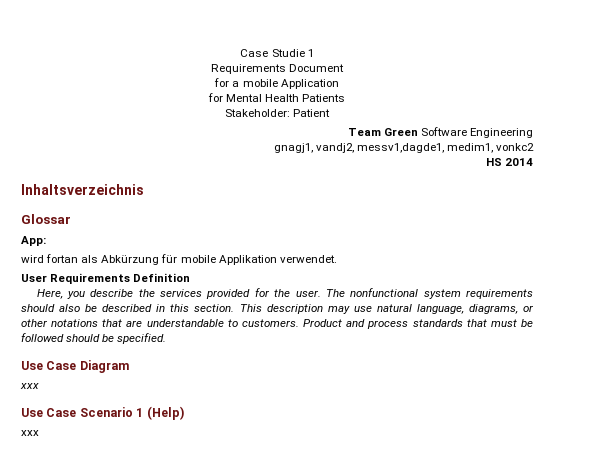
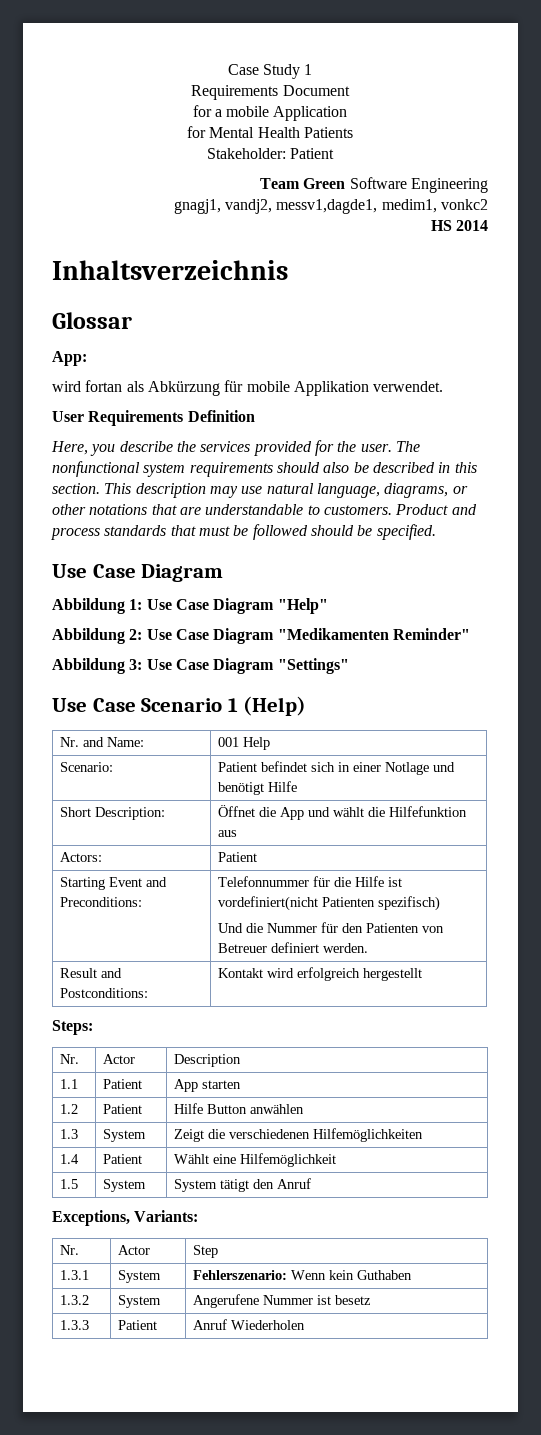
- Case Studie 1
+ Case Study 1
  Product and process standards that must be followed should be specified.
  Use Case Diagram
- xxx
+ Abbildung 1: Use Case Diagram "Help"
+ Abbildung 2: Use Case Diagram "Medikamenten Reminder"
+ Abbildung 3: Use Case Diagram "Settings"
  Use Case Scenario 1 (Help)
- xxx
+ Nr. and Name: | 001 Help
+ Scenario: | Patient befindet sich in einer Notlage und benötigt Hilfe
+ Short Description: | Öffnet die App und wählt die Hilfefunktion aus
+ Actors: | Patient
+ Starting Event and Preconditions: | Telefonnummer für die Hilfe ist vordefiniert(nicht Patienten spezifisch)
+ Und die Nummer für den Patienten von Betreuer definiert werden.
+ Result and Postconditions: | Kontakt wird erfolgreich hergestellt
+ Steps:
+ Nr. | Actor | Description
+ 1.1 | Patient | App starten
+ 1.2 | Patient | Hilfe Button anwählen
+ 1.3 | System | Zeigt die verschiedenen Hilfemöglichkeiten
+ 1.4 | Patient | Wählt eine Hilfemöglichkeit
+ 1.5 | System | System tätigt den Anruf
+ Exceptions, Variants:
+ Nr. | Actor | Step
+ 1.3.1 | System | Fehlerszenario: Wenn kein Guthaben
+ 1.3.2 | System | Angerufene Nummer ist besetz
+ 1.3.3 | Patient | Anruf Wiederholen

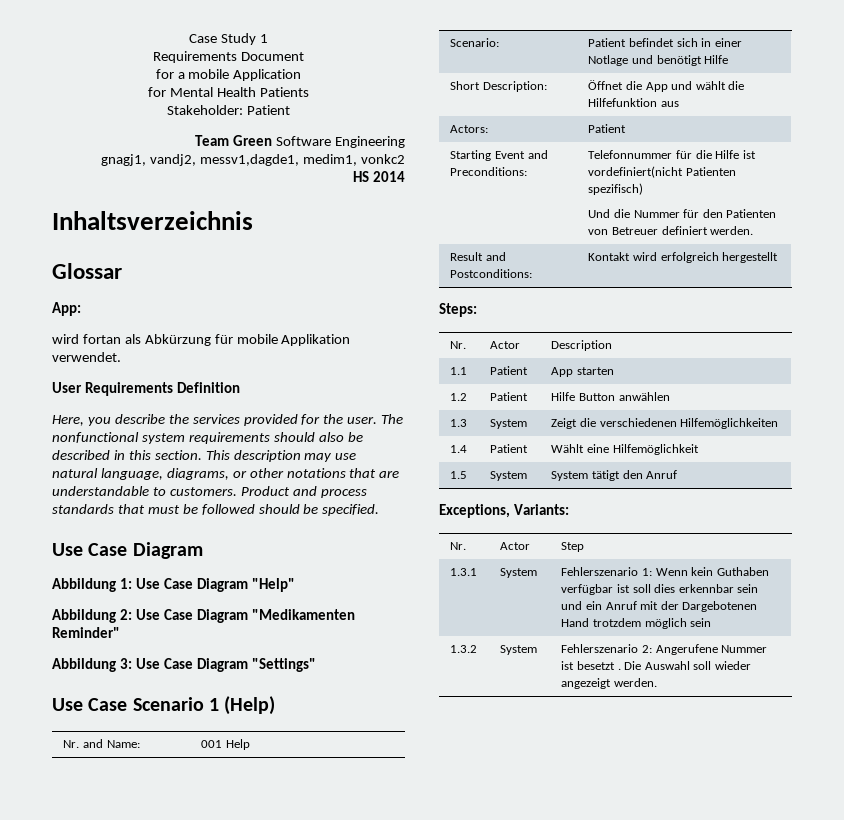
- 1.3.1 | System | Fehlerszenario: Wenn kein Guthaben
+ 1.3.1 | System | Fehlerszenario 1: Wenn kein Guthaben verfügbar ist soll dies erkennbar sein und ein Anruf mit der Dargebotenen Hand trotzdem möglich sein
- 1.3.2 | System | Angerufene Nummer ist besetz
- 1.3.3 | Patient | Anruf Wiederholen
+ 1.3.2 | System | Fehlerszenario 2: Angerufene Nummer ist besetzt . Die Auswahl soll wieder angezeigt werden.

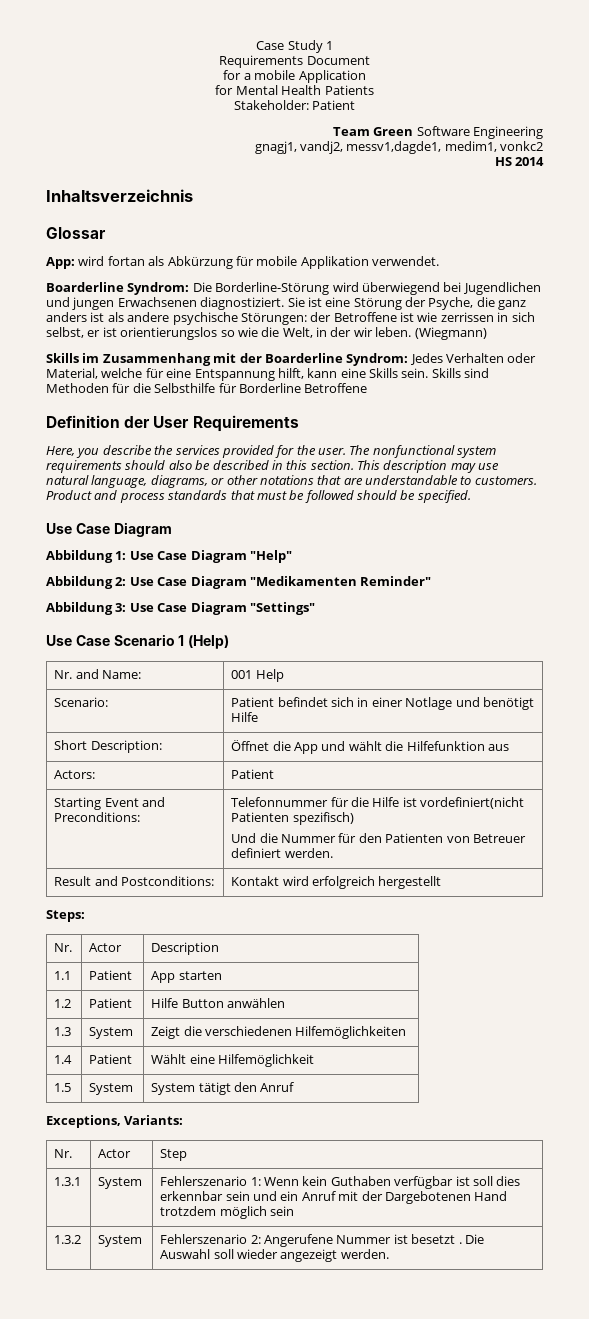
- App:
- wird fortan als Abkürzung für mobile Applikation verwendet.
+ App: wird fortan als Abkürzung für mobile Applikation verwendet.
- User Requirements Definition
+ Boarderline Syndrom: Die Borderline-Störung wird überwiegend bei Jugendlichen und jungen Erwachsenen diagnostiziert. Sie ist eine Störung der Psyche, die ganz anders ist als andere psychische Störungen: der Betroffene ist wie zerrissen in sich selbst, er ist orientierungslos so wie die Welt, in der wir leben. (Wiegmann)
+ Skills im Zusammenhang mit der Boarderline Syndrom: Jedes Verhalten oder Material, welche für eine Entspannung hilft, kann eine Skills sein. Skills sind Methoden für die Selbsthilfe für Borderline Betroffene
+ Definition der User Requirements

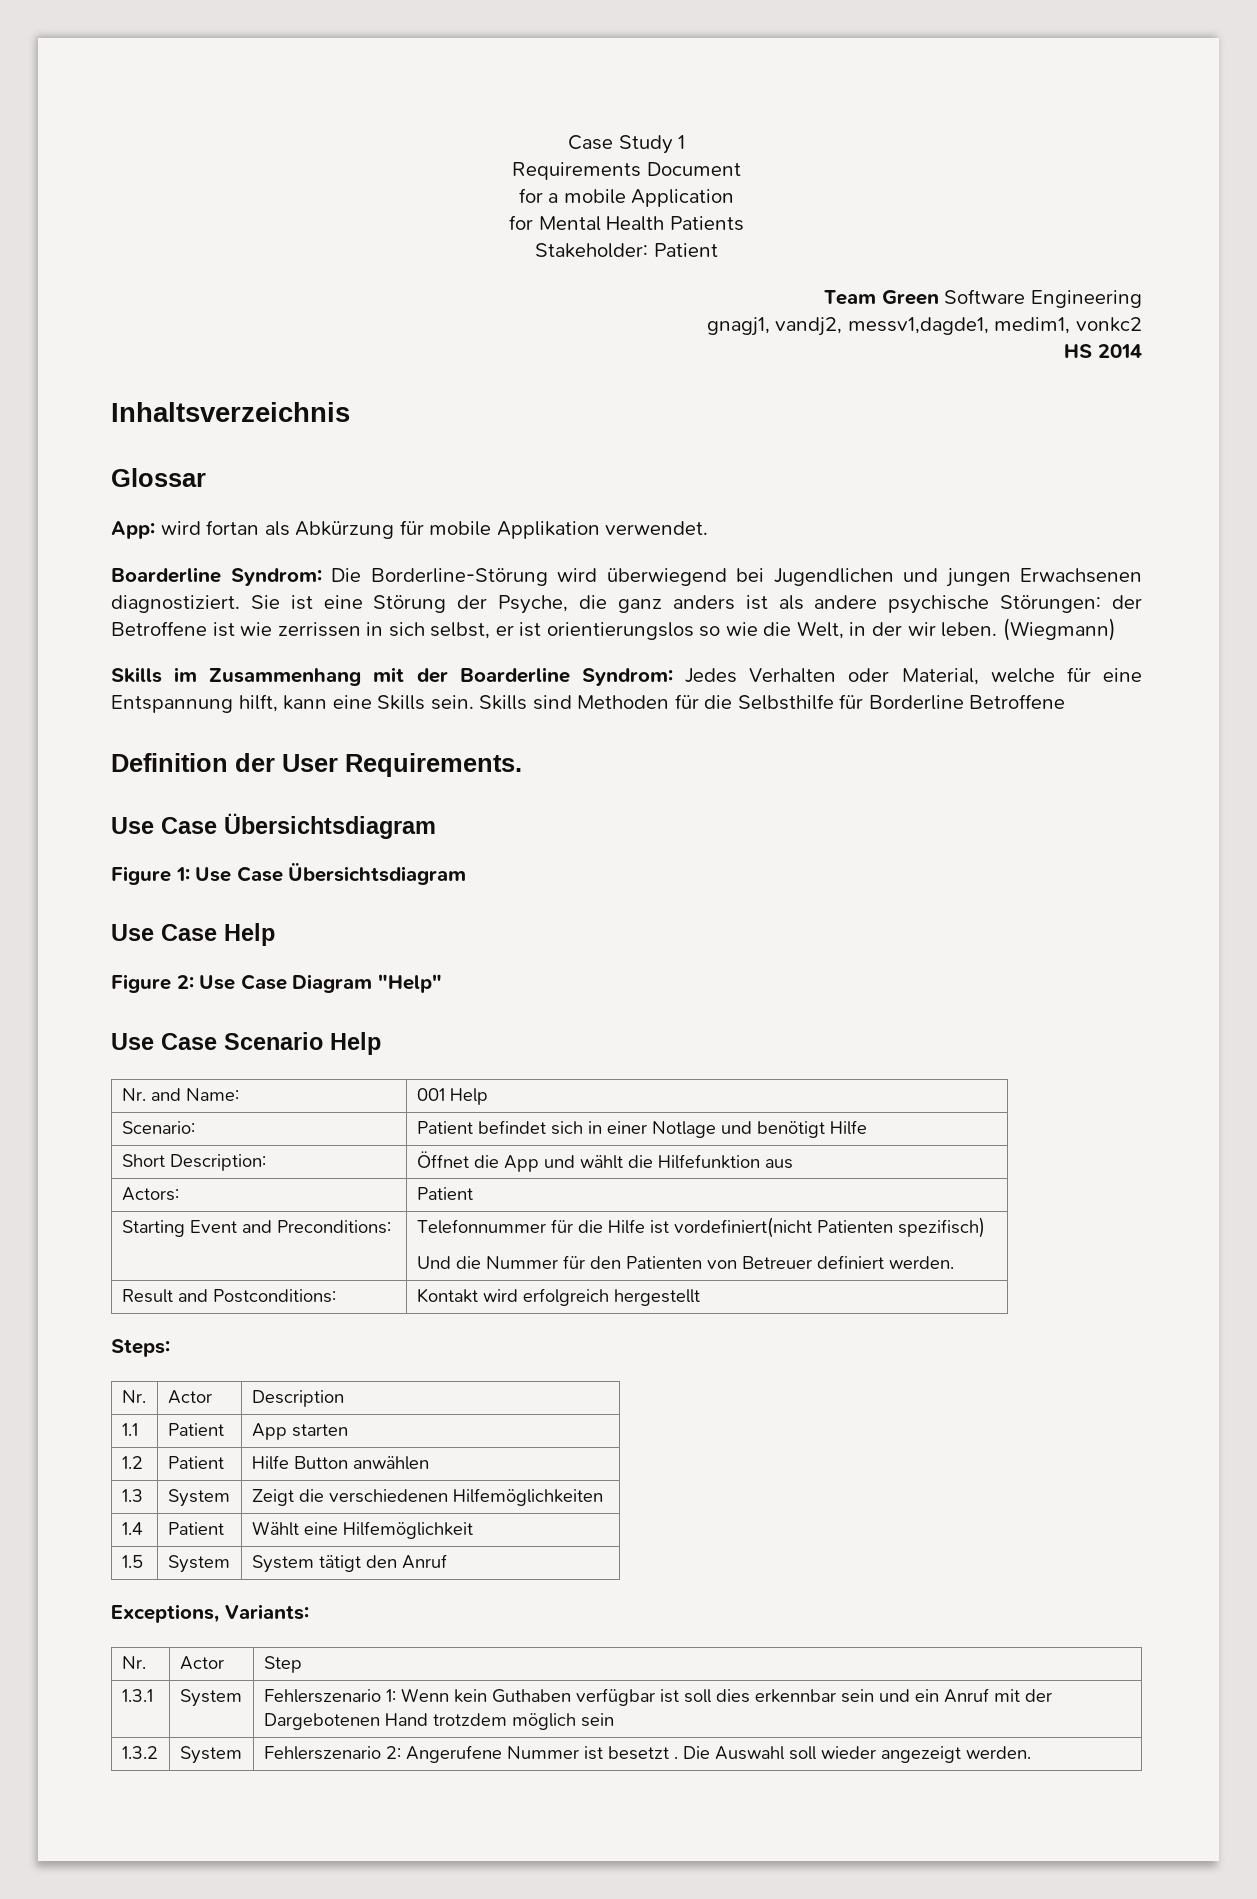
- Definition der User Requirements
- Here, you describe the services provided for the user. The nonfunctional system requirements should also be described in this section. This description may use natural language, diagrams, or other notations that are understandable to customers. Product and process standards that must be followed should be specified.
- Use Case Diagram
- Abbildung 1: Use Case Diagram "Help"
- Abbildung 2: Use Case Diagram "Medikamenten Reminder"
- Abbildung 3: Use Case Diagram "Settings"
+ Definition der User Requirements.
+ Use Case Übersichtsdiagram
+ Figure 1: Use Case Übersichtsdiagram
+ Use Case Help
+ Figure 2: Use Case Diagram "Help"
- Use Case Scenario 1 (Help)
+ Use Case Scenario Help

